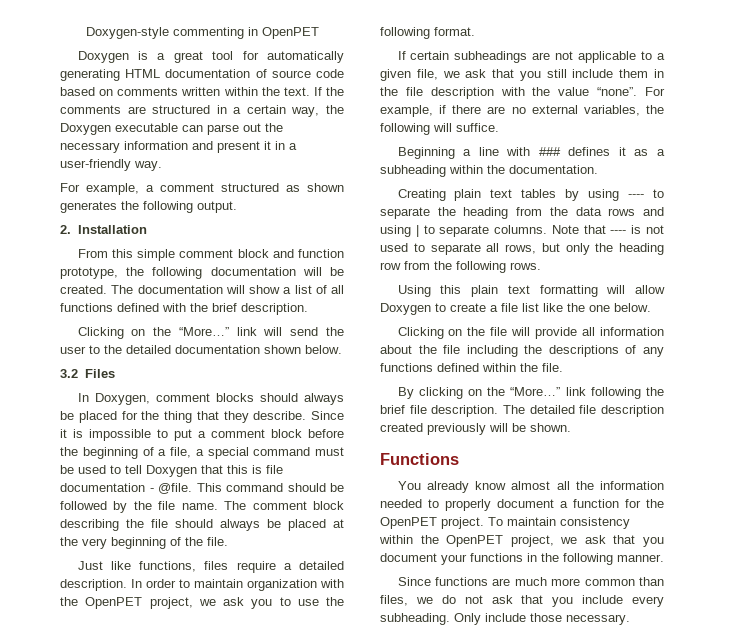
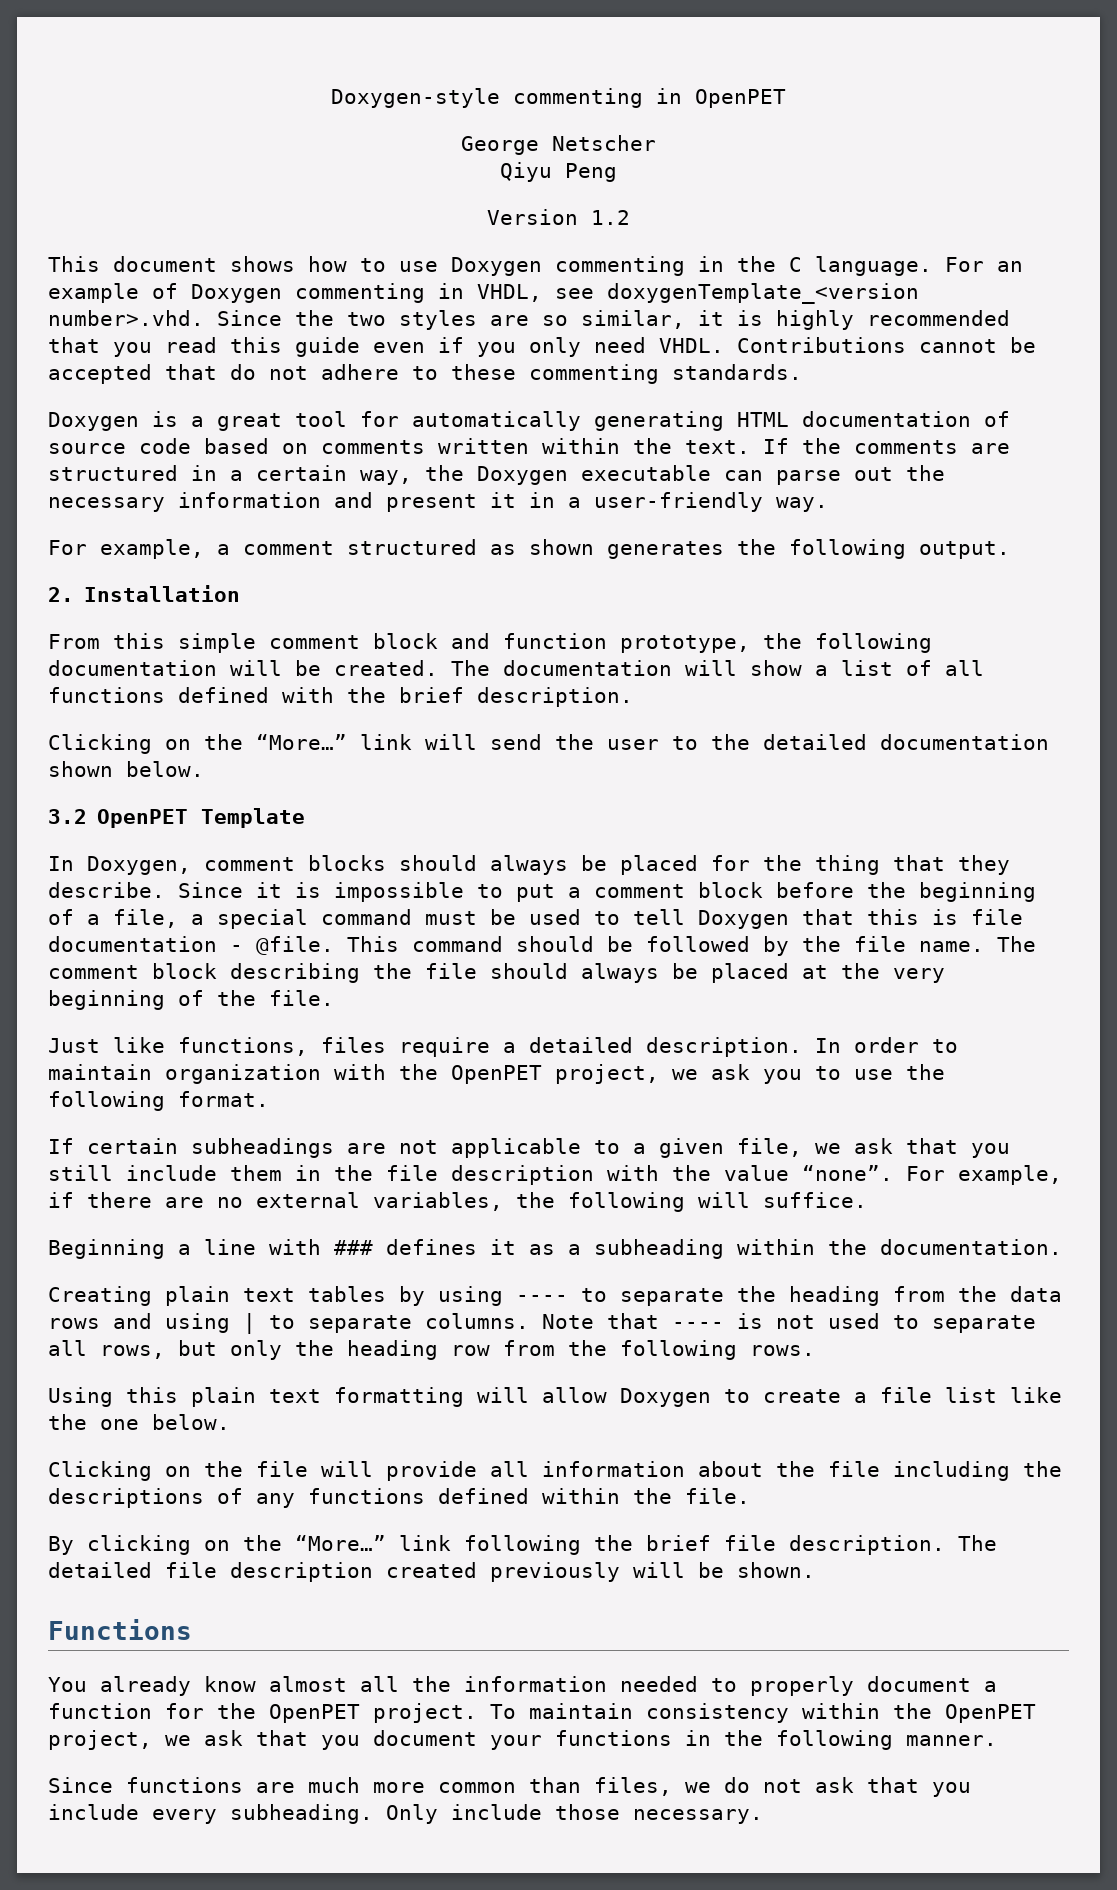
+ George Netscher
+ Qiyu Peng
+ Version 1.2
+ This document shows how to use Doxygen commenting in the C language. For an example of Doxygen commenting in VHDL, see doxygenTemplate_<version number>.vhd. Since the two styles are so similar, it is highly recommended that you read this guide even if you only need VHDL. Contributions cannot be accepted that do not adhere to these commenting standards.
- 3.2 Files
+ 3.2 OpenPET Template

